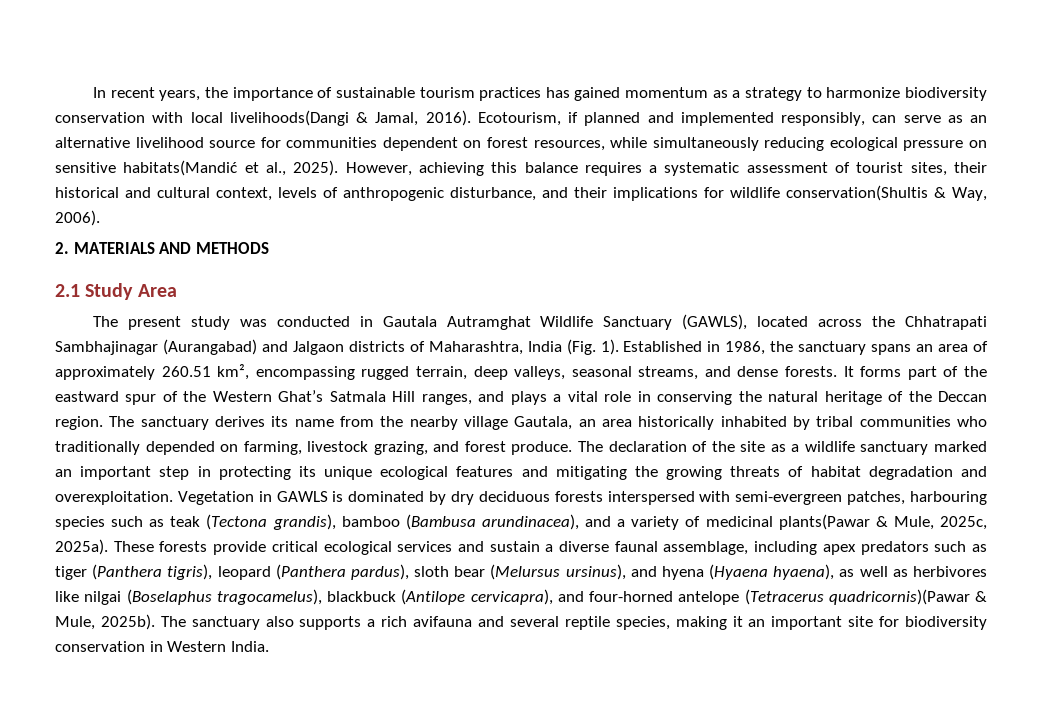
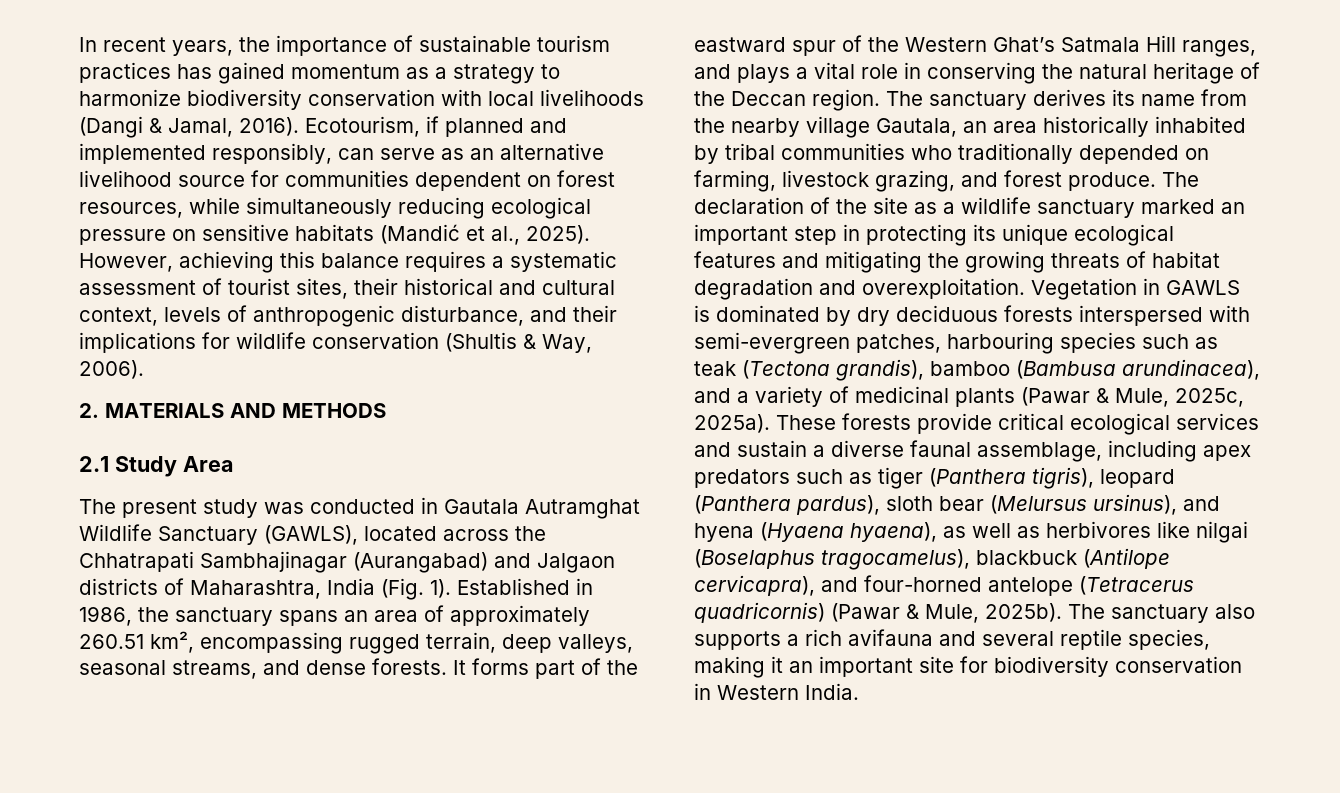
- In recent years, the importance of sustainable tourism practices has gained momentum as a strategy to harmonize biodiversity conservation with local livelihoods(Dangi & Jamal, 2016).
+ In recent years, the importance of sustainable tourism practices has gained momentum as a strategy to harmonize biodiversity conservation with local livelihoods (Dangi & Jamal, 2016).
- Ecotourism, if planned and implemented responsibly, can serve as an alternative livelihood source for communities dependent on forest resources, while simultaneously reducing ecological pressure on sensitive habitats(Mandić et al., 2025).
+ Ecotourism, if planned and implemented responsibly, can serve as an alternative livelihood source for communities dependent on forest resources, while simultaneously reducing ecological pressure on sensitive habitats (Mandić et al., 2025).
- However, achieving this balance requires a systematic assessment of tourist sites, their historical and cultural context, levels of anthropogenic disturbance, and their implications for wildlife conservation(Shultis & Way, 2006).
+ However, achieving this balance requires a systematic assessment of tourist sites, their historical and cultural context, levels of anthropogenic disturbance, and their implications for wildlife conservation (Shultis & Way, 2006).
- Vegetation in GAWLS is dominated by dry deciduous forests interspersed with semi-evergreen patches, harbouring species such as teak (Tectona grandis), bamboo (Bambusa arundinacea), and a variety of medicinal plants(Pawar & Mule, 2025c, 2025a).
+ Vegetation in GAWLS is dominated by dry deciduous forests interspersed with semi-evergreen patches, harbouring species such as teak (Tectona grandis), bamboo (Bambusa arundinacea), and a variety of medicinal plants (Pawar & Mule, 2025c, 2025a).
- These forests provide critical ecological services and sustain a diverse faunal assemblage, including apex predators such as tiger (Panthera tigris), leopard (Panthera pardus), sloth bear (Melursus ursinus), and hyena (Hyaena hyaena), as well as herbivores like nilgai (Boselaphus tragocamelus), blackbuck (Antilope cervicapra), and four-horned antelope (Tetracerus quadricornis)(Pawar & Mule, 2025b).
+ These forests provide critical ecological services and sustain a diverse faunal assemblage, including apex predators such as tiger (Panthera tigris), leopard (Panthera pardus), sloth bear (Melursus ursinus), and hyena (Hyaena hyaena), as well as herbivores like nilgai (Boselaphus tragocamelus), blackbuck (Antilope cervicapra), and four-horned antelope (Tetracerus quadricornis) (Pawar & Mule, 2025b).

